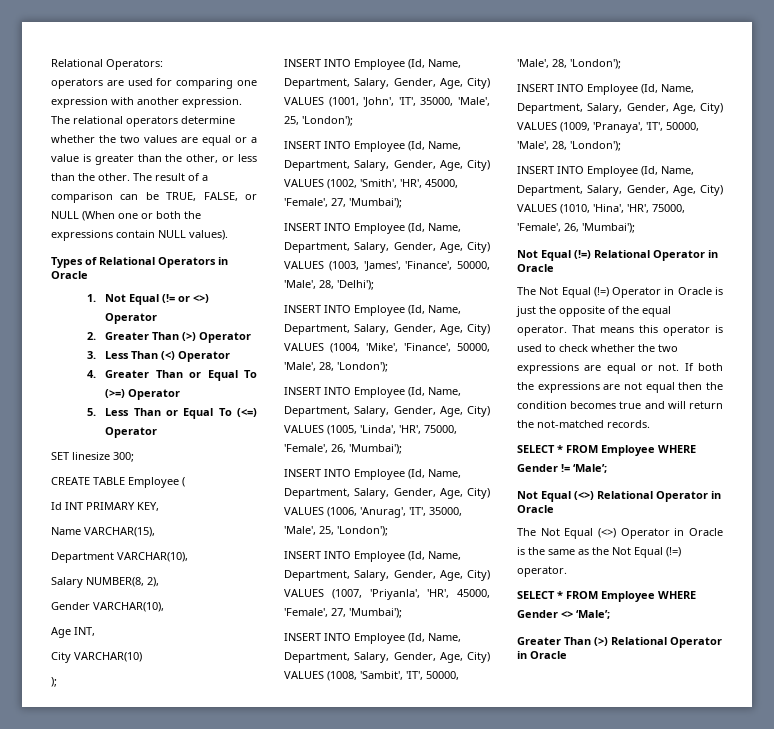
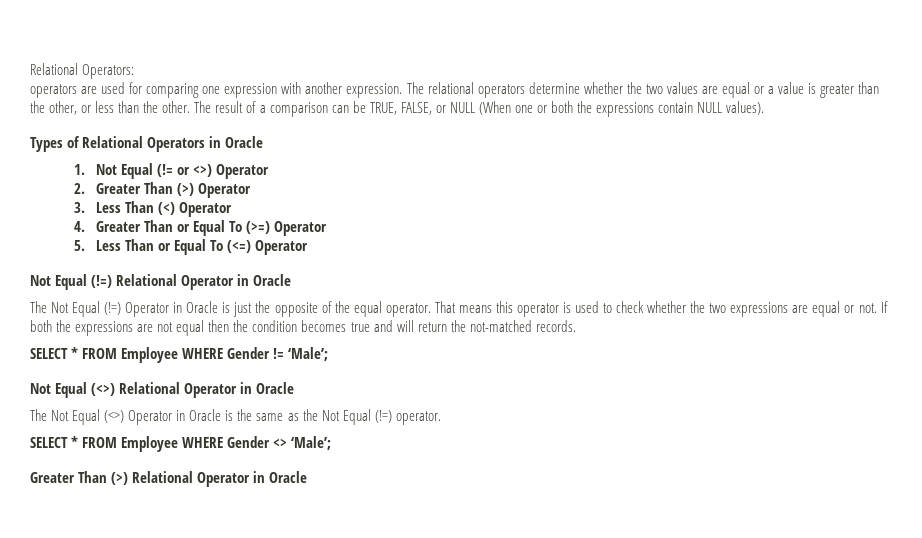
- SET linesize 300;
- CREATE TABLE Employee (
- Id INT PRIMARY KEY,
- Name VARCHAR(15),
- Department VARCHAR(10),
- Salary NUMBER(8, 2),
- Gender VARCHAR(10),
- Age INT,
- City VARCHAR(10)
- );
- INSERT INTO Employee (Id, Name, Department, Salary, Gender, Age, City) VALUES (1001, 'John', 'IT', 35000, 'Male', 25, 'London');
- INSERT INTO Employee (Id, Name, Department, Salary, Gender, Age, City) VALUES (1002, 'Smith', 'HR', 45000, 'Female', 27, 'Mumbai');
- INSERT INTO Employee (Id, Name, Department, Salary, Gender, Age, City) VALUES (1003, 'James', 'Finance', 50000, 'Male', 28, 'Delhi');
- INSERT INTO Employee (Id, Name, Department, Salary, Gender, Age, City) VALUES (1004, 'Mike', 'Finance', 50000, 'Male', 28, 'London');
- INSERT INTO Employee (Id, Name, Department, Salary, Gender, Age, City) VALUES (1005, 'Linda', 'HR', 75000, 'Female', 26, 'Mumbai');
- INSERT INTO Employee (Id, Name, Department, Salary, Gender, Age, City) VALUES (1006, 'Anurag', 'IT', 35000, 'Male', 25, 'London');
- INSERT INTO Employee (Id, Name, Department, Salary, Gender, Age, City) VALUES (1007, 'Priyanla', 'HR', 45000, 'Female', 27, 'Mumbai');
- INSERT INTO Employee (Id, Name, Department, Salary, Gender, Age, City) VALUES (1008, 'Sambit', 'IT', 50000, 'Male', 28, 'London');
- INSERT INTO Employee (Id, Name, Department, Salary, Gender, Age, City) VALUES (1009, 'Pranaya', 'IT', 50000, 'Male', 28, 'London');
- INSERT INTO Employee (Id, Name, Department, Salary, Gender, Age, City) VALUES (1010, 'Hina', 'HR', 75000, 'Female', 26, 'Mumbai');

